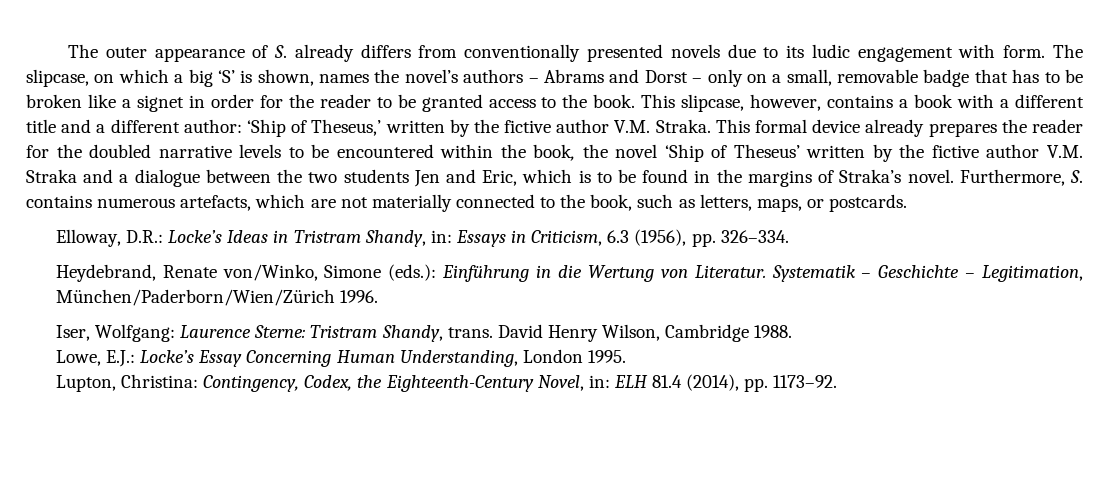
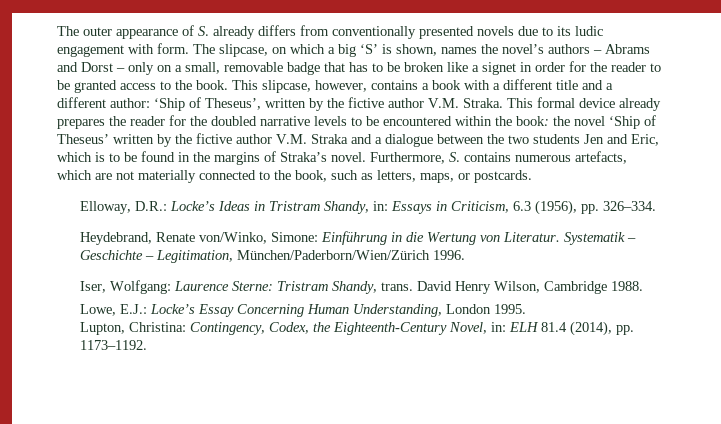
- This slipcase, however, contains a book with a different title and a different author: ‘Ship of Theseus,’ written by the fictive author V.M. Straka.
+ This slipcase, however, contains a book with a different title and a different author: ‘Ship of Theseus’, written by the fictive author V.M. Straka.
- This formal device already prepares the reader for the doubled narrative levels to be encountered within the book, the novel ‘Ship of Theseus’ written by the fictive author V.M. Straka and a dialogue between the two students Jen and Eric, which is to be found in the margins of Straka’s novel.
+ This formal device already prepares the reader for the doubled narrative levels to be encountered within the book: the novel ‘Ship of Theseus’ written by the fictive author V.M. Straka and a dialogue between the two students Jen and Eric, which is to be found in the margins of Straka’s novel.
- Heydebrand, Renate von/Winko, Simone (eds.): Einführung in die Wertung von Literatur.
+ Heydebrand, Renate von/Winko, Simone: Einführung in die Wertung von Literatur.
- Lupton, Christina: Contingency, Codex, the Eighteenth-Century Novel, in: ELH 81.4 (2014), pp. 1173–92.
+ Lupton, Christina: Contingency, Codex, the Eighteenth-Century Novel, in: ELH 81.4 (2014), pp. 1173–1192.

